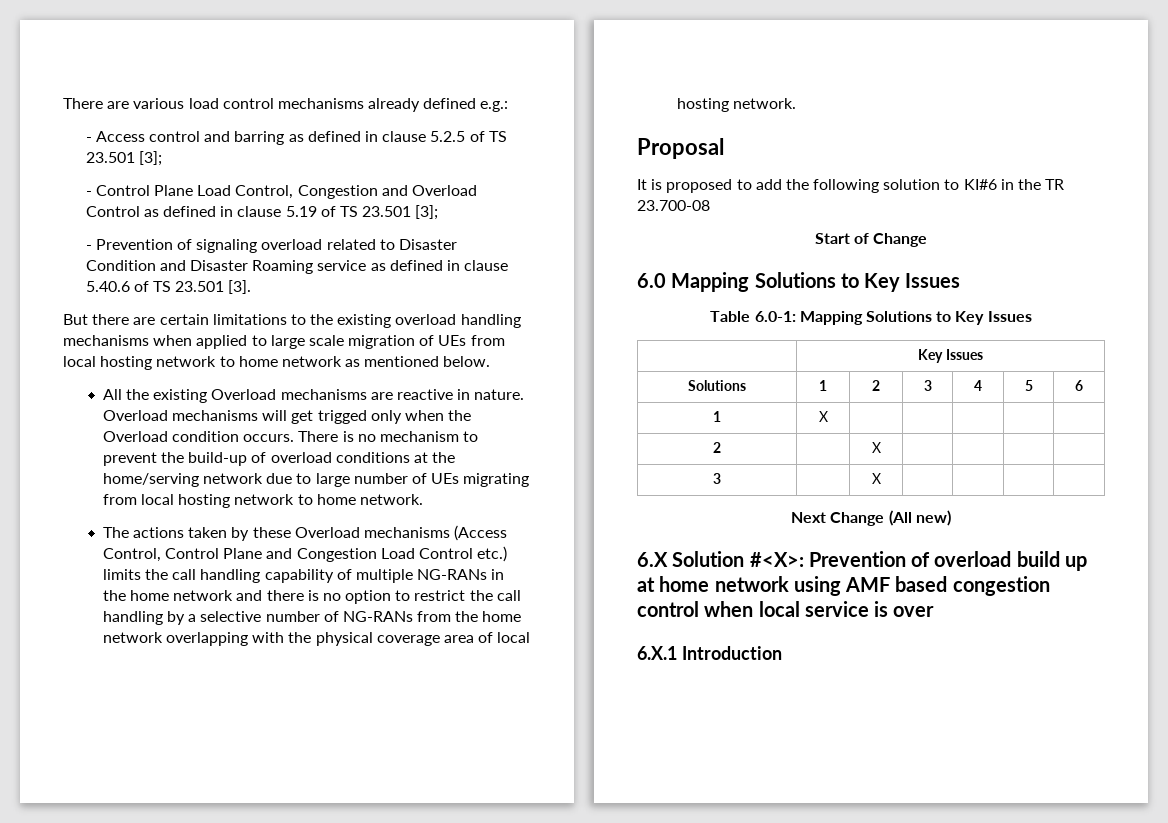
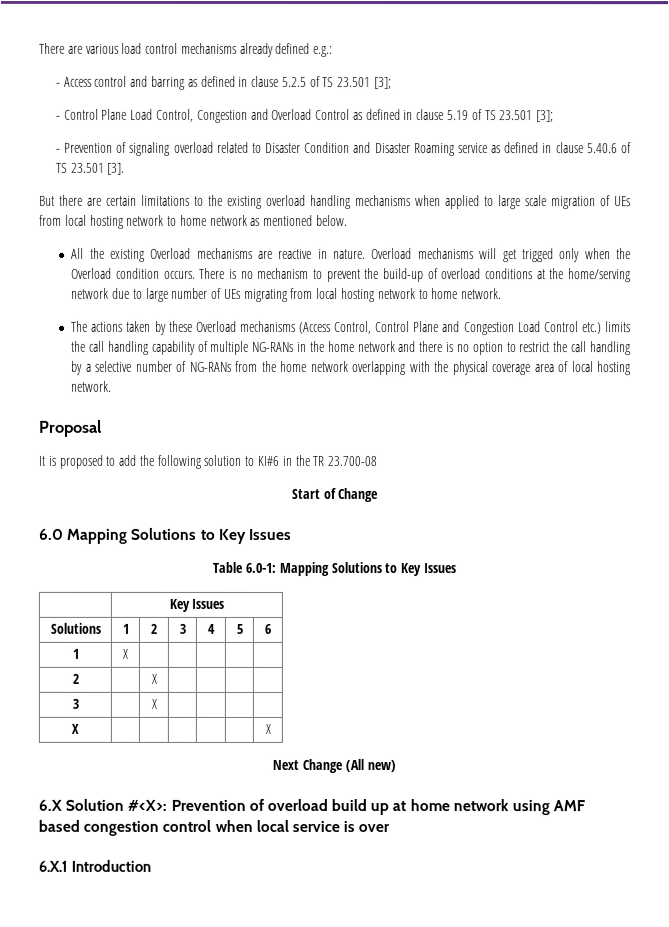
+ X | | | | | | X

